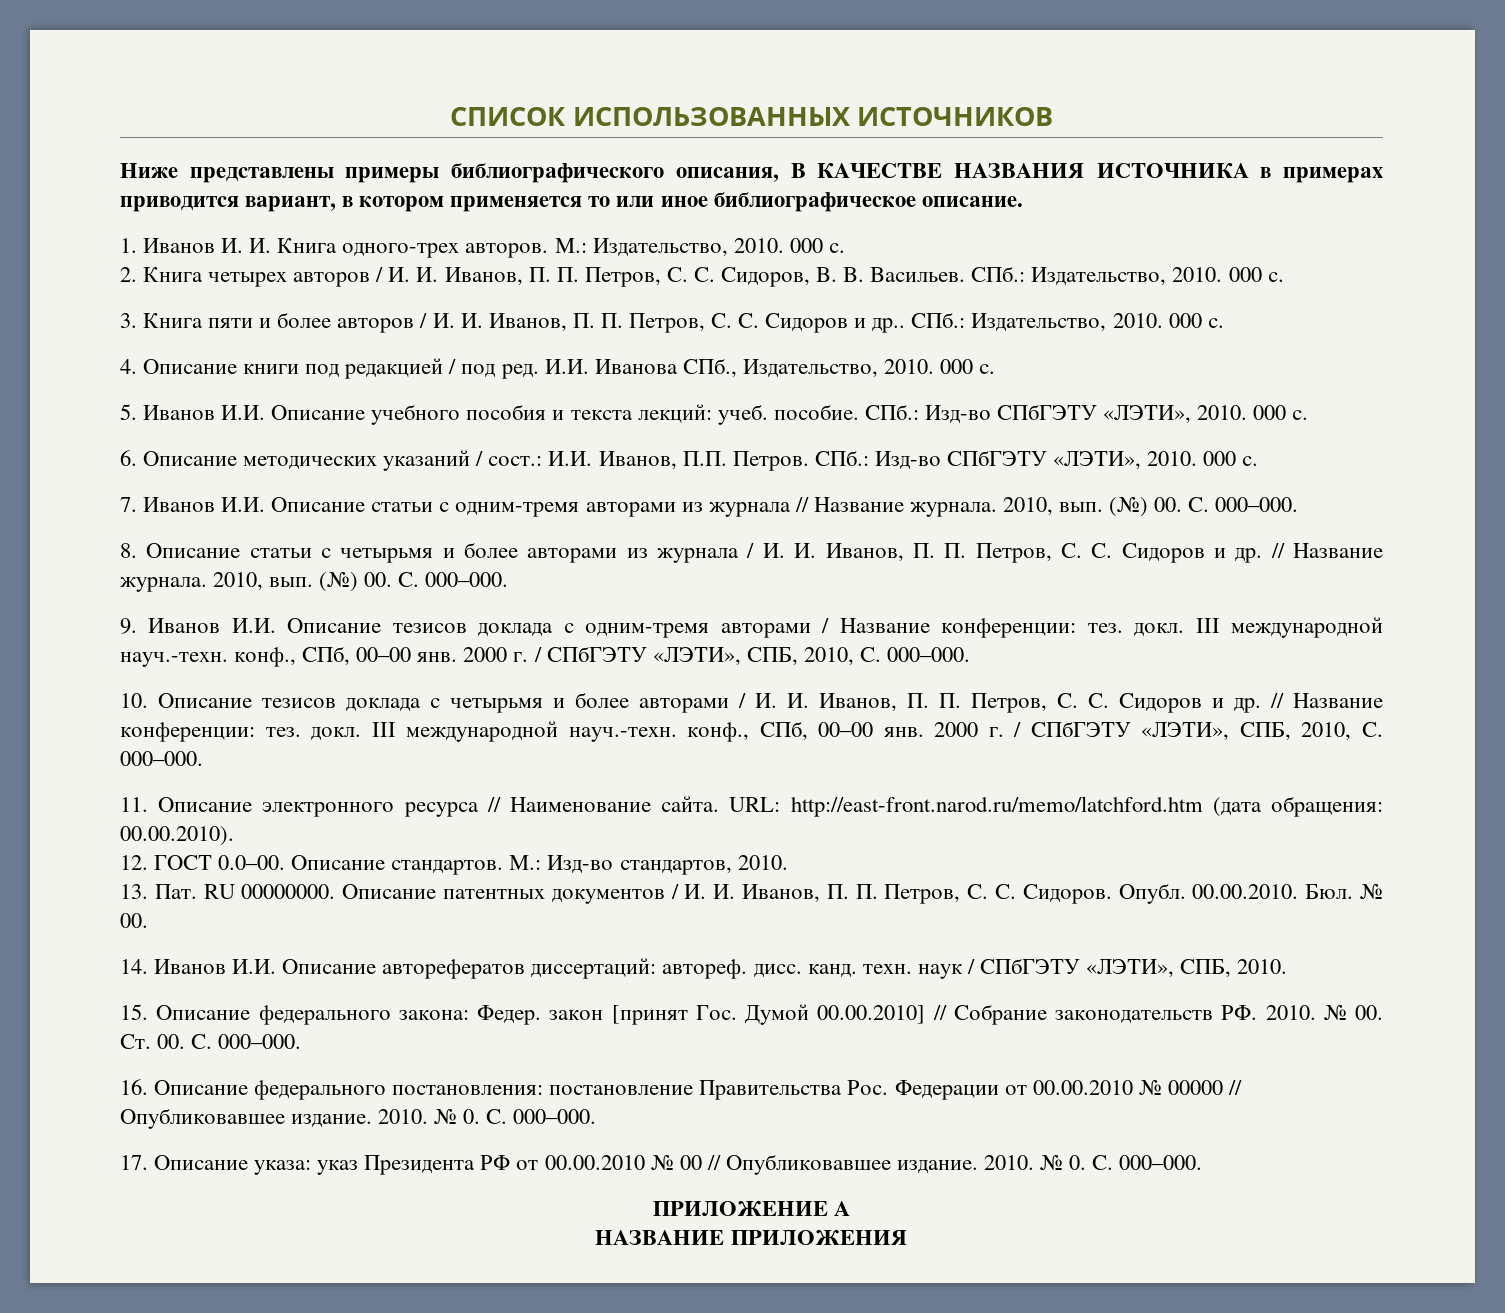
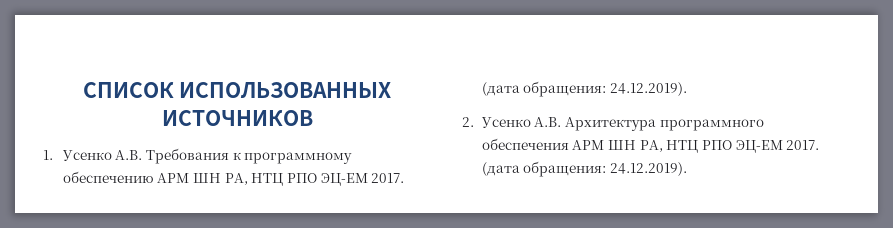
- Ниже представлены примеры библиографического описания, В КАЧЕСТВЕ НАЗВАНИЯ ИСТОЧНИКА в примерах приводится вариант, в котором применяется то или иное библиографическое описание.
- 1. Иванов И. И. Книга одного-трех авторов. М.: Издательство, 2010. 000 с.
- 2. Книга четырех авторов / И. И. Иванов, П. П. Петров, С. С. Сидоров, В. В. Васильев. СПб.: Издательство, 2010. 000 с.
- 3. Книга пяти и более авторов / И. И. Иванов, П. П. Петров, С. С. Сидоров и др.. СПб.: Издательство, 2010. 000 с.
- 4. Описание книги под редакцией / под ред. И.И. Иванова СПб., Издательство, 2010. 000 с.
- 5. Иванов И.И. Описание учебного пособия и текста лекций: учеб. пособие. СПб.: Изд-во СПбГЭТУ «ЛЭТИ», 2010. 000 с.
- 6. Описание методических указаний / сост.: И.И. Иванов, П.П. Петров. СПб.: Изд-во СПбГЭТУ «ЛЭТИ», 2010. 000 с.
- 7. Иванов И.И. Описание статьи с одним-тремя авторами из журнала // Название журнала. 2010, вып. (№) 00. С. 000–000.
- 8. Описание статьи с четырьмя и более авторами из журнала / И. И. Иванов, П. П. Петров, С. С. Сидоров и др. // Название журнала. 2010, вып. (№) 00. С. 000–000.
- 9. Иванов И.И. Описание тезисов доклада с одним-тремя авторами / Название конференции: тез. докл. III международной науч.-техн. конф., СПб, 00–00 янв. 2000 г. / СПбГЭТУ «ЛЭТИ», СПБ, 2010, С. 000–000.
- 10. Описание тезисов доклада с четырьмя и более авторами / И. И. Иванов, П. П. Петров, С. С. Сидоров и др. // Название конференции: тез. докл. III международной науч.-техн. конф., СПб, 00–00 янв. 2000 г. / СПбГЭТУ «ЛЭТИ», СПБ, 2010, С. 000–000.
- 11. Описание электронного ресурса // Наименование сайта. URL: http://east-front.narod.ru/memo/latchford.htm (дата обращения: 00.00.2010).
- 12. ГОСТ 0.0–00. Описание стандартов. М.: Изд-во стандартов, 2010.
- 13. Пат. RU 00000000. Описание патентных документов / И. И. Иванов, П. П. Петров, С. С. Сидоров. Опубл. 00.00.2010. Бюл. № 00.
- 14. Иванов И.И. Описание авторефератов диссертаций: автореф. дисс. канд. техн. наук / СПбГЭТУ «ЛЭТИ», СПБ, 2010.
- 15. Описание федерального закона: Федер. закон [принят Гос. Думой 00.00.2010] // Собрание законодательств РФ. 2010. № 00. Ст. 00. С. 000–000.
- 16. Описание федерального постановления: постановление Правительства Рос. Федерации от 00.00.2010 № 00000 // Опубликовавшее издание. 2010. № 0. С. 000–000.
- 17. Описание указа: указ Президента РФ от 00.00.2010 № 00 // Опубликовавшее издание. 2010. № 0. С. 000–000.
- ПРИЛОЖЕНИЕ А
- НАЗВАНИЕ ПРИЛОЖЕНИЯ
+ 1. Усенко А.В. Требования к программному обеспечению АРМ ШН РА, НТЦ РПО ЭЦ-ЕМ 2017. (дата обращения: 24.12.2019).
+ 2. Усенко А.В. Архитектура программного обеспечения АРМ ШН РА, НТЦ РПО ЭЦ-ЕМ 2017. (дата обращения: 24.12.2019).

